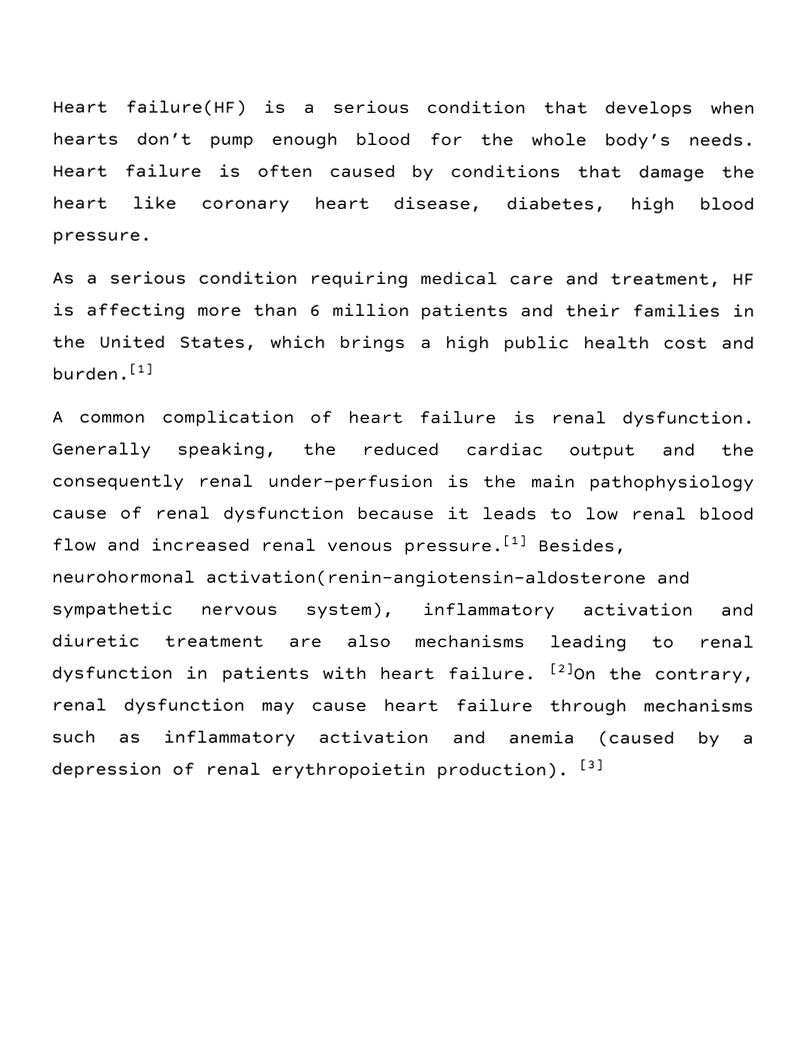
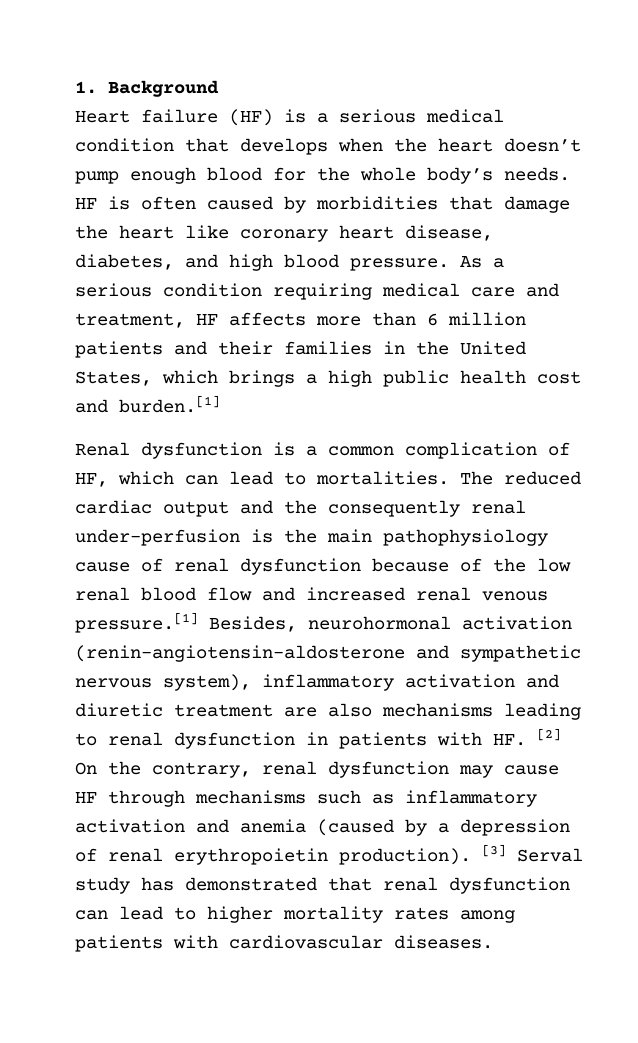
- Heart failure(HF) is a serious condition that develops when hearts don’t pump enough blood for the whole body’s needs.
+ 1. Background
+ Heart failure (HF) is a serious medical condition that develops when the heart doesn’t pump enough blood for the whole body’s needs.
- Heart failure is often caused by conditions that damage the heart like coronary heart disease, diabetes, high blood pressure.
- As a serious condition requiring medical care and treatment, HF is affecting more than 6 million patients and their families in the United States, which brings a high public health cost and burden.[1]
+ HF is often caused by morbidities that damage the heart like coronary heart disease, diabetes, and high blood pressure. As a serious condition requiring medical care and treatment, HF affects more than 6 million patients and their families in the United States, which brings a high public health cost and burden.[1]
- A common complication of heart failure is renal dysfunction. Generally speaking, the reduced cardiac output and the consequently renal under-perfusion is the main pathophysiology cause of renal dysfunction because it leads to low renal blood flow and increased renal venous pressure.[1] Besides, neurohormonal activation(renin–angiotensin–aldosterone and sympathetic nervous system), inflammatory activation and diuretic treatment are also mechanisms leading to renal dysfunction in patients with heart failure. [2]On the contrary, renal dysfunction may cause heart failure through mechanisms such as inflammatory activation and anemia (caused by a depression of renal erythropoietin production).
+ Renal dysfunction is a common complication of HF, which can lead to mortalities. The reduced cardiac output and the consequently renal under-perfusion is the main pathophysiology cause of renal dysfunction because of the low renal blood flow and increased renal venous pressure.[1] Besides, neurohormonal activation (renin–angiotensin–aldosterone and sympathetic nervous system), inflammatory activation and diuretic treatment are also mechanisms leading to renal dysfunction in patients with HF. [2] On the contrary, renal dysfunction may cause HF through mechanisms such as inflammatory activation and anemia (caused by a depression of renal erythropoietin production).
- [3]
+ [3] Serval study has demonstrated that renal dysfunction can lead to higher mortality rates among patients with cardiovascular diseases.

